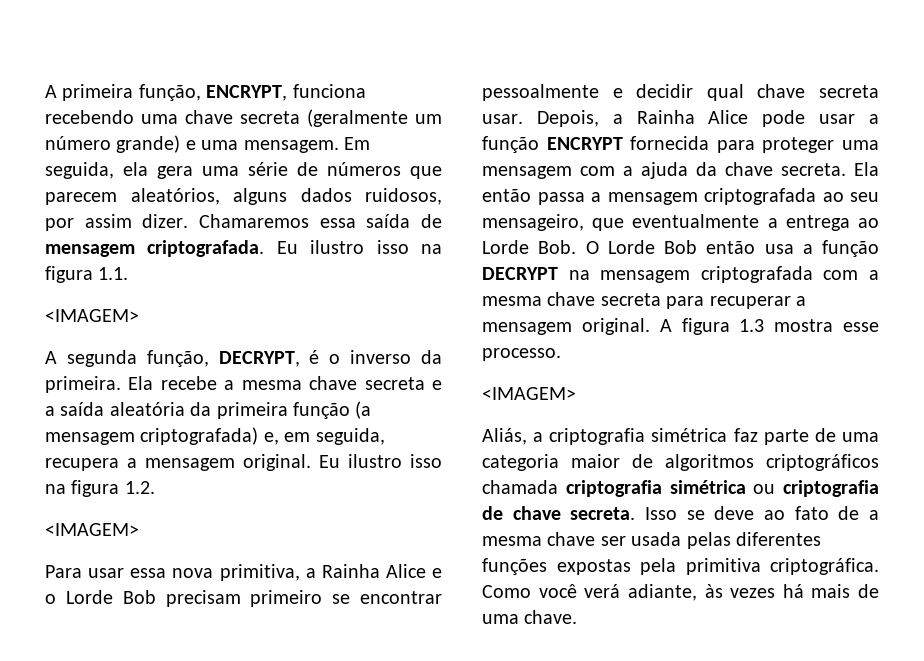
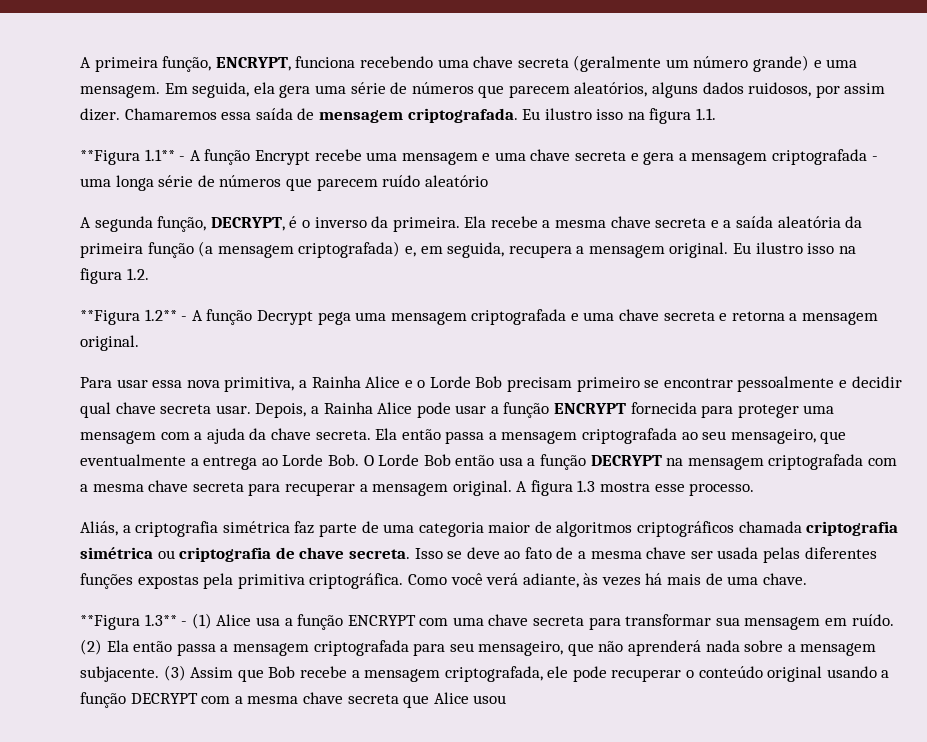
  Eu ilustro isso na figura 1.1.
- <IMAGEM>
+ **Figura 1.1** - A função Encrypt recebe uma mensagem e uma chave secreta e gera a mensagem criptografada - uma longa série de números que parecem ruído aleatório
  Eu ilustro isso na figura 1.2.
- <IMAGEM>
+ **Figura 1.2** - A função Decrypt pega uma mensagem criptografada e uma chave secreta e retorna a mensagem original.
  A figura 1.3 mostra esse processo.
- <IMAGEM>
+ **Figura 1.3** - (1) Alice usa a função ENCRYPT com uma chave secreta para transformar sua mensagem em ruído. (2) Ela então passa a mensagem criptografada para seu mensageiro, que não aprenderá nada sobre a mensagem subjacente. (3) Assim que Bob recebe a mensagem criptografada, ele pode recuperar o conteúdo original usando a função DECRYPT com a mesma chave secreta que Alice usou

